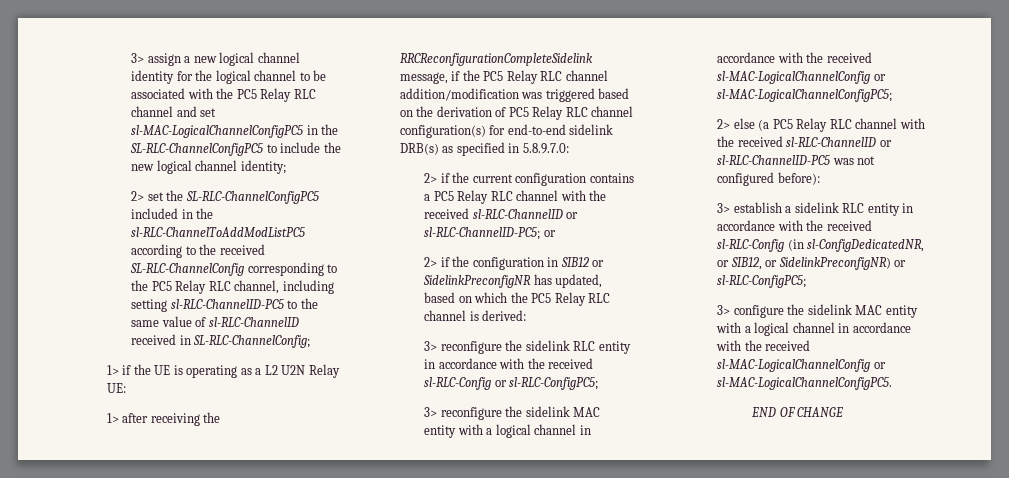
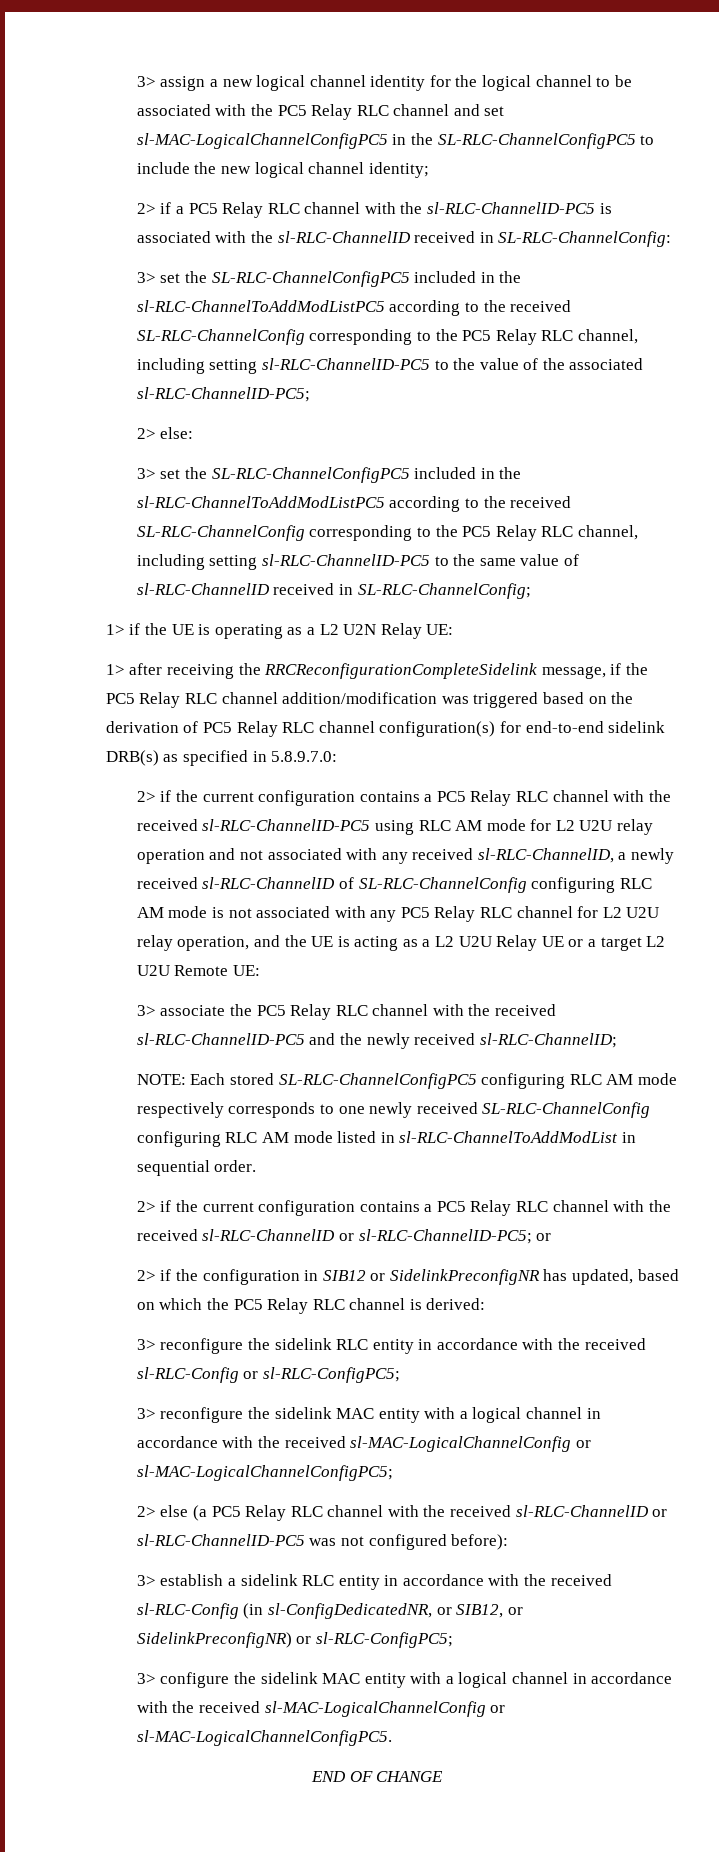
- 2> set the SL-RLC-ChannelConfigPC5 included in the sl-RLC-ChannelToAddModListPC5 according to the received SL-RLC-ChannelConfig corresponding to the PC5 Relay RLC channel, including setting sl-RLC-ChannelID-PC5 to the same value of sl-RLC-ChannelID received in SL-RLC-ChannelConfig;
+ 2> if a PC5 Relay RLC channel with the sl-RLC-ChannelID-PC5 is associated with the sl-RLC-ChannelID received in SL-RLC-ChannelConfig:
+ 3> set the SL-RLC-ChannelConfigPC5 included in the sl-RLC-ChannelToAddModListPC5 according to the received SL-RLC-ChannelConfig corresponding to the PC5 Relay RLC channel, including setting sl-RLC-ChannelID-PC5 to the value of the associated sl-RLC-ChannelID-PC5;
+ 2> else:
+ 3> set the SL-RLC-ChannelConfigPC5 included in the sl-RLC-ChannelToAddModListPC5 according to the received SL-RLC-ChannelConfig corresponding to the PC5 Relay RLC channel, including setting sl-RLC-ChannelID-PC5 to the same value of sl-RLC-ChannelID received in SL-RLC-ChannelConfig;
+ 2> if the current configuration contains a PC5 Relay RLC channel with the received sl-RLC-ChannelID-PC5 using RLC AM mode for L2 U2U relay operation and not associated with any received sl-RLC-ChannelID, a newly received sl-RLC-ChannelID of SL-RLC-ChannelConfig configuring RLC AM mode is not associated with any PC5 Relay RLC channel for L2 U2U relay operation, and the UE is acting as a L2 U2U Relay UE or a target L2 U2U Remote UE:
+ 3> associate the PC5 Relay RLC channel with the received sl-RLC-ChannelID-PC5 and the newly received sl-RLC-ChannelID;
+ NOTE: Each stored SL-RLC-ChannelConfigPC5 configuring RLC AM mode respectively corresponds to one newly received SL-RLC-ChannelConfig configuring RLC AM mode listed in sl-RLC-ChannelToAddModList in sequential order.

